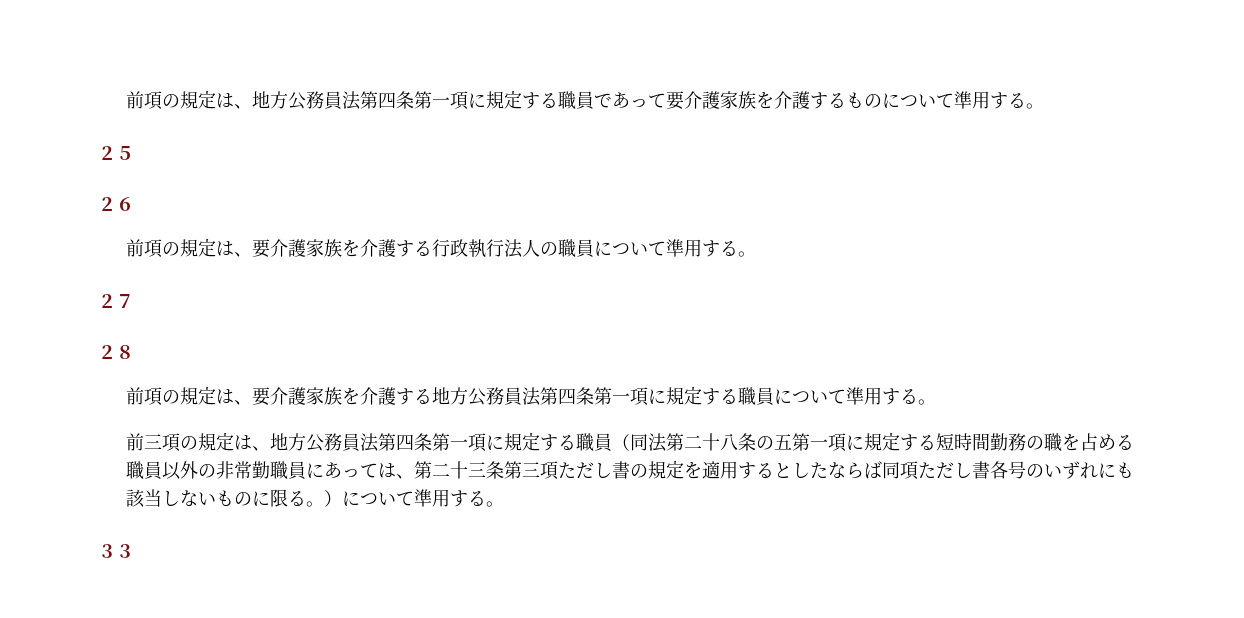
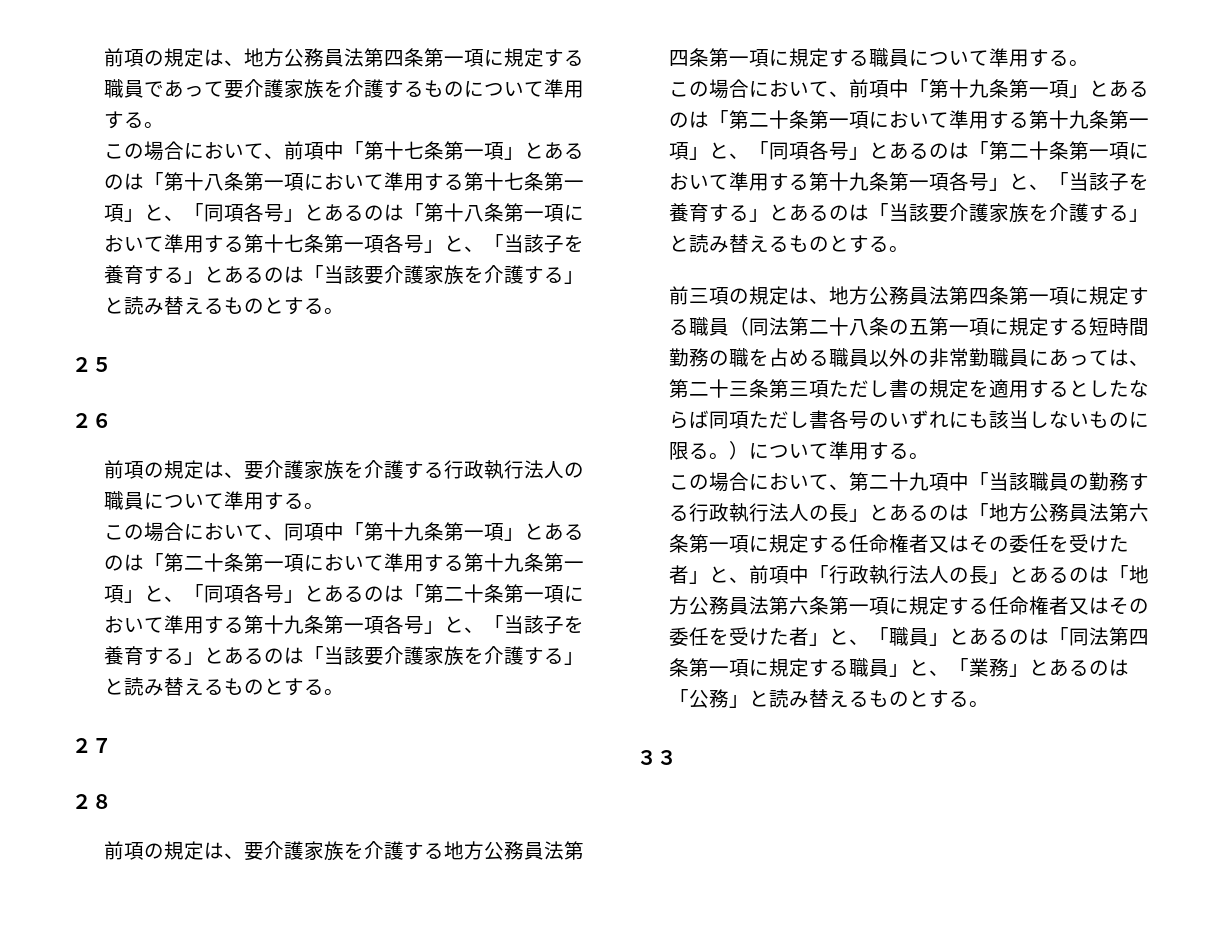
+ この場合において、前項中「第十七条第一項」とあるのは「第十八条第一項において準用する第十七条第一項」と、「同項各号」とあるのは「第十八条第一項において準用する第十七条第一項各号」と、「当該子を養育する」とあるのは「当該要介護家族を介護する」と読み替えるものとする。
+ この場合において、同項中「第十九条第一項」とあるのは「第二十条第一項において準用する第十九条第一項」と、「同項各号」とあるのは「第二十条第一項において準用する第十九条第一項各号」と、「当該子を養育する」とあるのは「当該要介護家族を介護する」と読み替えるものとする。
+ この場合において、前項中「第十九条第一項」とあるのは「第二十条第一項において準用する第十九条第一項」と、「同項各号」とあるのは「第二十条第一項において準用する第十九条第一項各号」と、「当該子を養育する」とあるのは「当該要介護家族を介護する」と読み替えるものとする。
+ この場合において、第二十九項中「当該職員の勤務する行政執行法人の長」とあるのは「地方公務員法第六条第一項に規定する任命権者又はその委任を受けた者」と、前項中「行政執行法人の長」とあるのは「地方公務員法第六条第一項に規定する任命権者又はその委任を受けた者」と、「職員」とあるのは「同法第四条第一項に規定する職員」と、「業務」とあるのは「公務」と読み替えるものとする。

